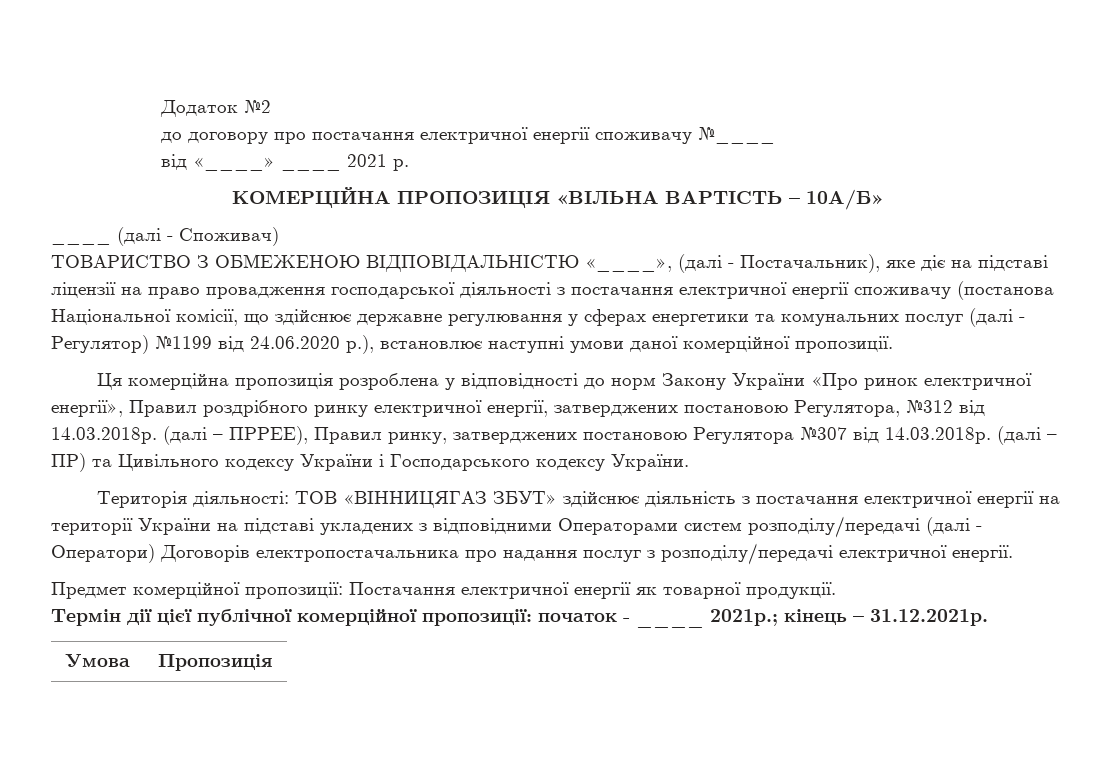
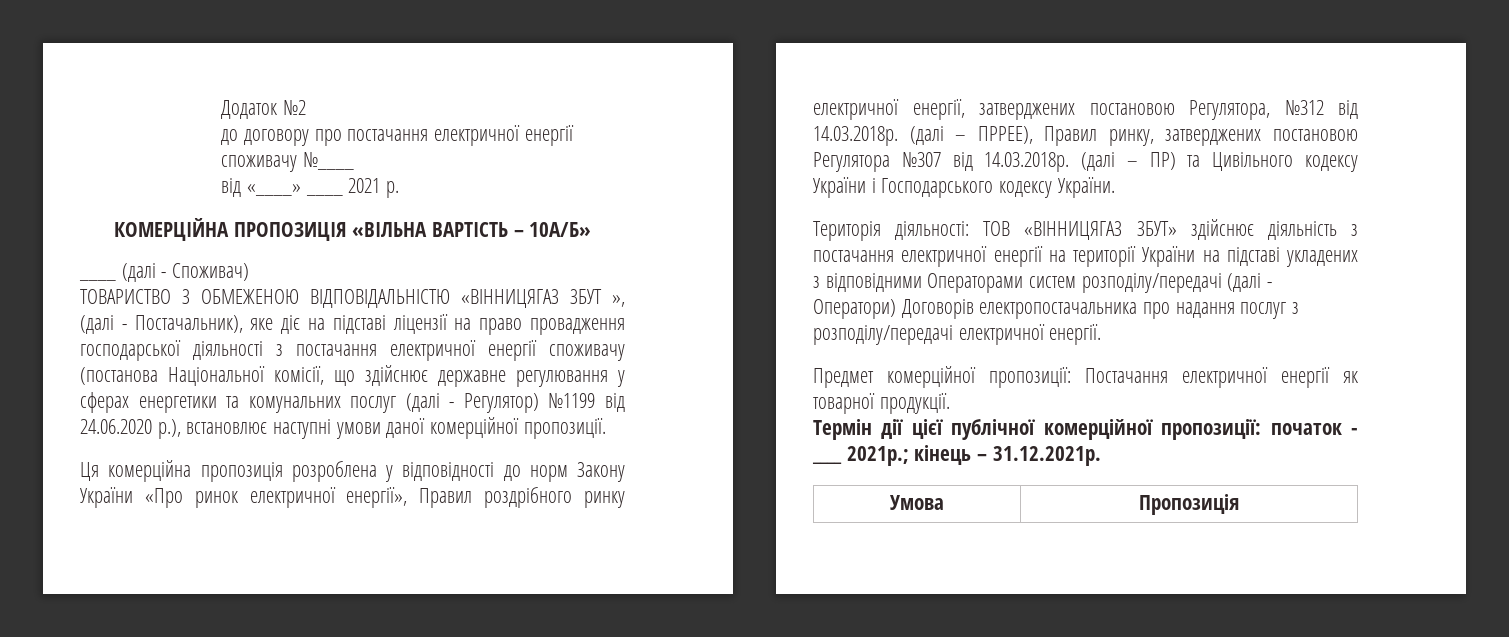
- ТОВАРИСТВО З ОБМЕЖЕНОЮ ВІДПОВІДАЛЬНІСТЮ «____», (далі - Постачальник), яке діє на підставі ліцензії на право провадження господарської діяльності з постачання електричної енергії споживачу (постанова Національної комісії, що здійснює державне регулювання у сферах енергетики та комунальних послуг (далі - Регулятор) №1199 від 24.06.2020 р.), встановлює наступні умови даної комерційної пропозиції.
+ ТОВАРИСТВО З ОБМЕЖЕНОЮ ВІДПОВІДАЛЬНІСТЮ «ВІННИЦЯГАЗ ЗБУТ », (далі - Постачальник), яке діє на підставі ліцензії на право провадження господарської діяльності з постачання електричної енергії споживачу (постанова Національної комісії, що здійснює державне регулювання у сферах енергетики та комунальних послуг (далі - Регулятор) №1199 від 24.06.2020 р.), встановлює наступні умови даної комерційної пропозиції.

